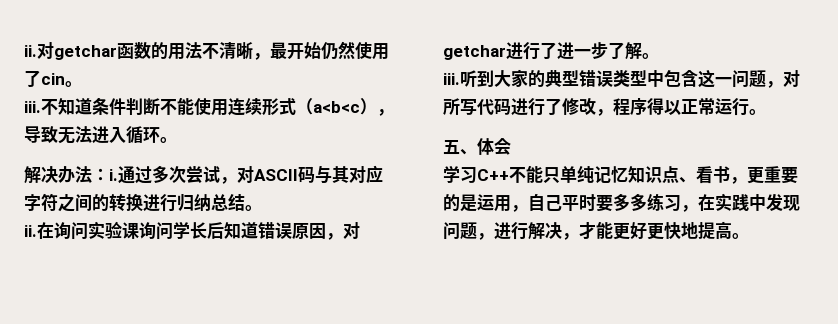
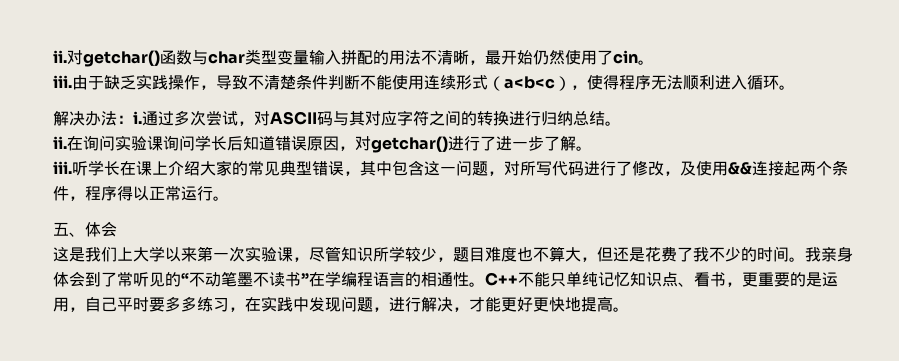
- 对getchar函数的用法不清晰，最开始仍然使用了cin。
+ 对getchar()函数与char类型变量输入拼配的用法不清晰，最开始仍然使用了cin。
- 不知道条件判断不能使用连续形式（a<b<c），导致无法进入循环。
+ 由于缺乏实践操作，导致不清楚条件判断不能使用连续形式（a<b<c），使得程序无法顺利进入循环。
- 在询问实验课询问学长后知道错误原因，对getchar进行了进一步了解。
+ 在询问实验课询问学长后知道错误原因，对getchar()进行了进一步了解。
- 听到大家的典型错误类型中包含这一问题，对所写代码进行了修改，程序得以正常运行。
+ 听学长在课上介绍大家的常见典型错误，其中包含这一问题，对所写代码进行了修改，及使用&&连接起两个条件，程序得以正常运行。
- 学习C++不能只单纯记忆知识点、看书，更重要的是运用，自己平时要多多练习，在实践中发现问题，进行解决，才能更好更快地提高。
+ 这是我们上大学以来第一次实验课，尽管知识所学较少，题目难度也不算大，但还是花费了我不少的时间。我亲身体会到了常听见的“不动笔墨不读书”在学编程语言的相通性。C++不能只单纯记忆知识点、看书，更重要的是运用，自己平时要多多练习，在实践中发现问题，进行解决，才能更好更快地提高。

